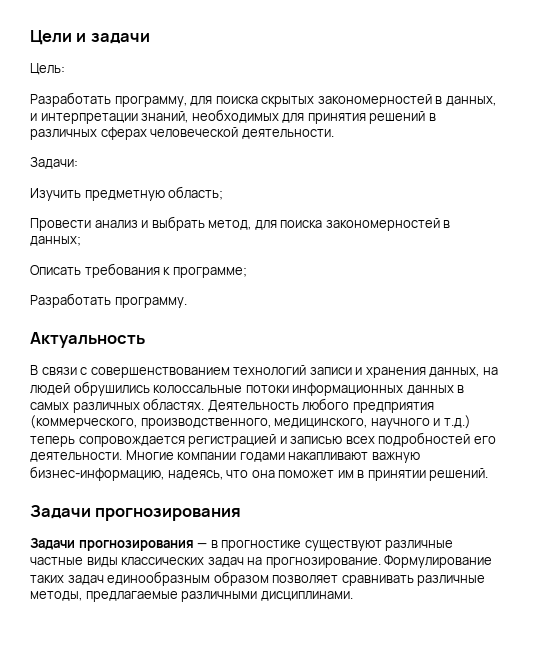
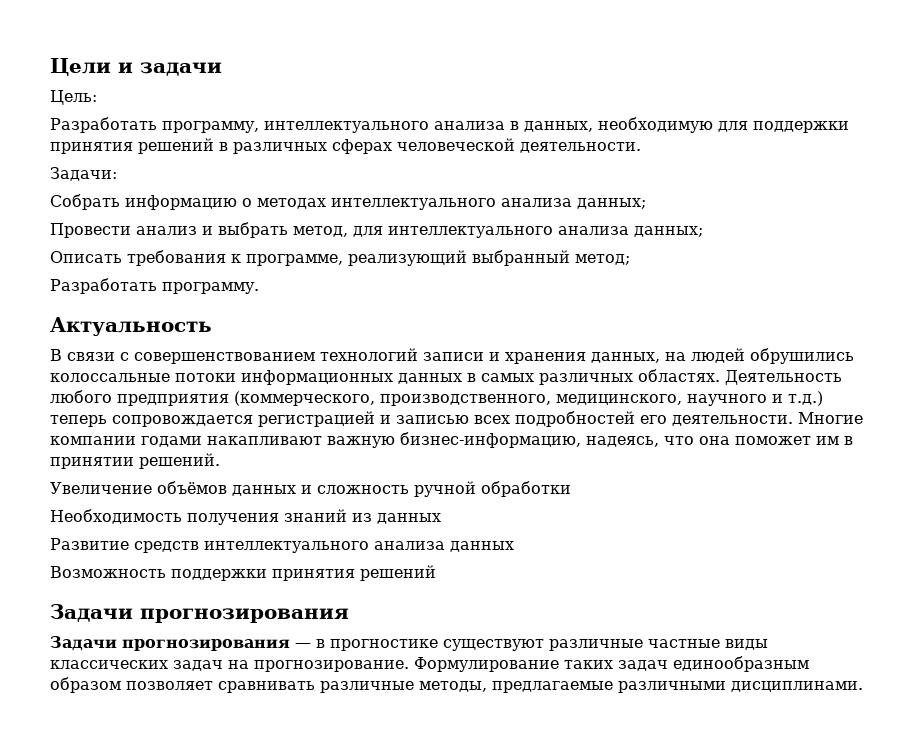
- Разработать программу, для поиска скрытых закономерностей в данных, и интерпретации знаний, необходимых для принятия решений в различных сферах человеческой деятельности.
+ Разработать программу, интеллектуального анализа в данных, необходимую для поддержки принятия решений в различных сферах человеческой деятельности.
- Изучить предметную область;
+ Собрать информацию о методах интеллектуального анализа данных;
- Провести анализ и выбрать метод, для поиска закономерностей в данных;
+ Провести анализ и выбрать метод, для интеллектуального анализа данных;
- Описать требования к программе;
+ Описать требования к программе, реализующий выбранный метод;
+ Увеличение объёмов данных и сложность ручной обработки
+ Необходимость получения знаний из данных
+ Развитие средств интеллектуального анализа данных
+ Возможность поддержки принятия решений

